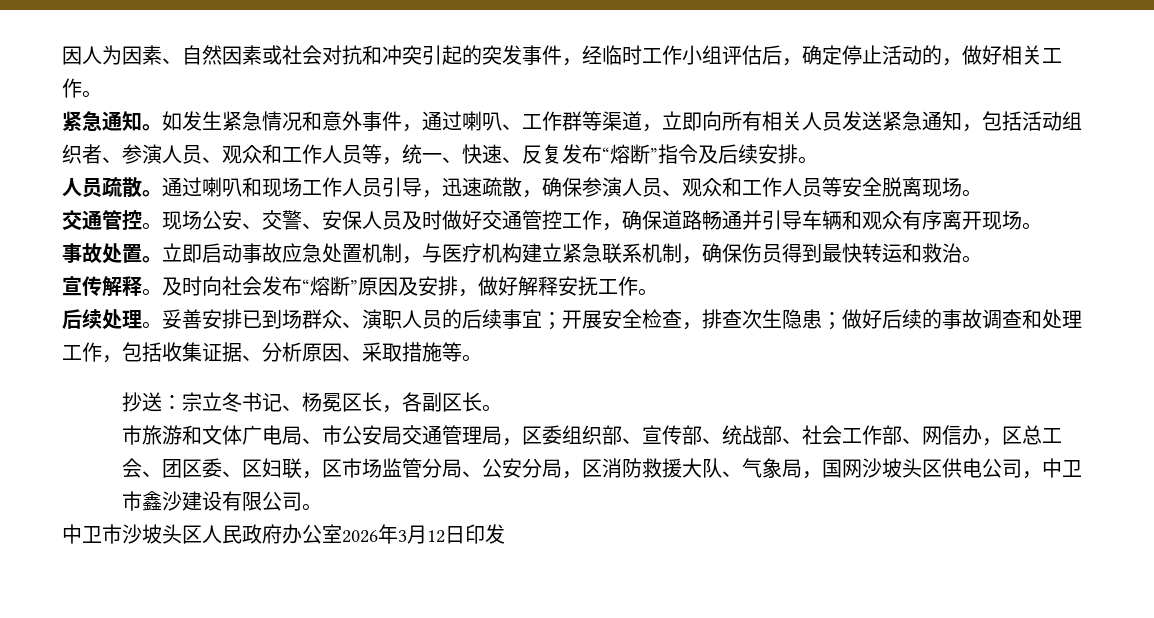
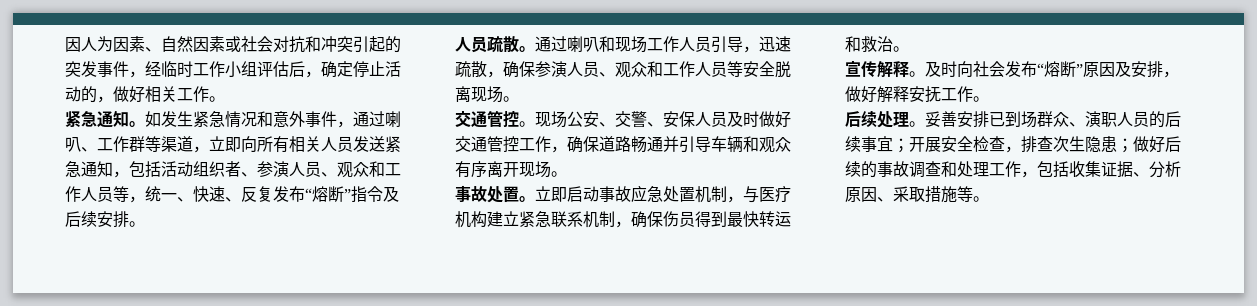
- 抄送：宗立冬书记、杨冕区长，各副区长。
- 市旅游和文体广电局、市公安局交通管理局，区委组织部、宣传部、统战部、社会工作部、网信办，区总工会、团区委、区妇联，区市场监管分局、公安分局，区消防救援大队、气象局，国网沙坡头区供电公司，中卫市鑫沙建设有限公司。
- 中卫市沙坡头区人民政府办公室2026年3月12日印发

